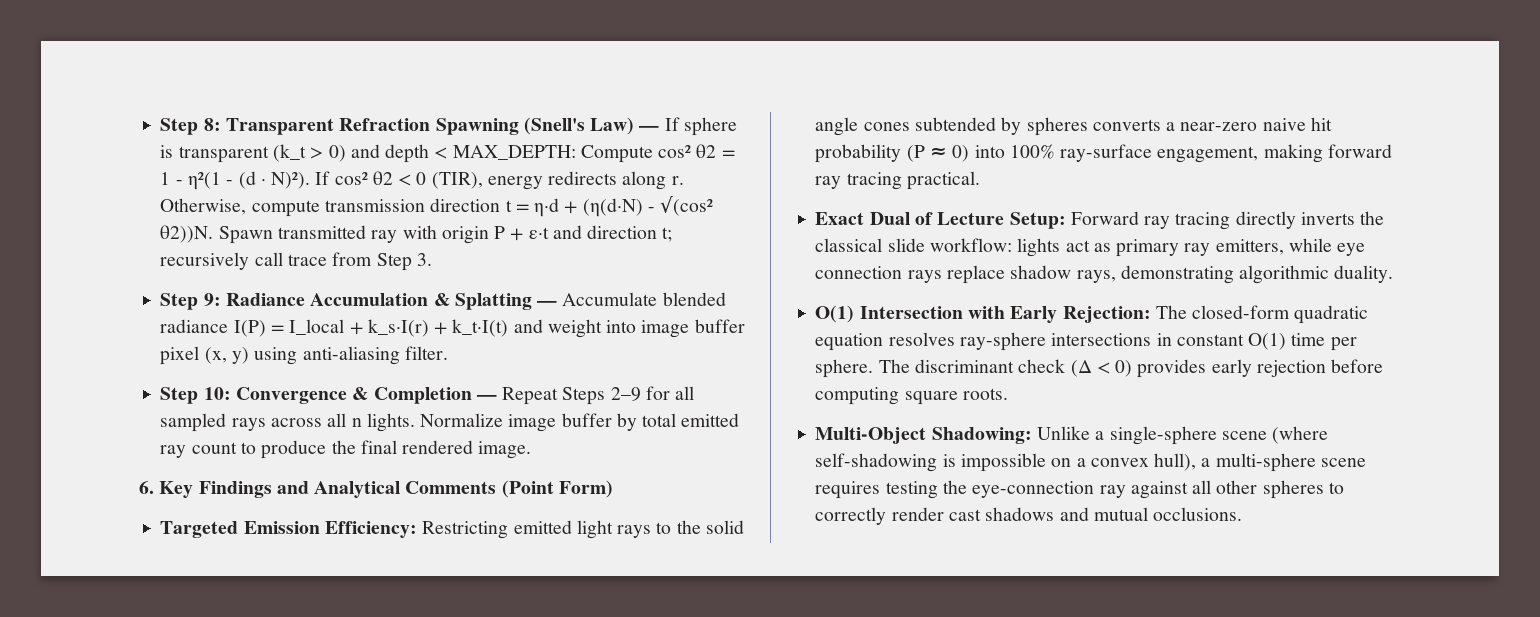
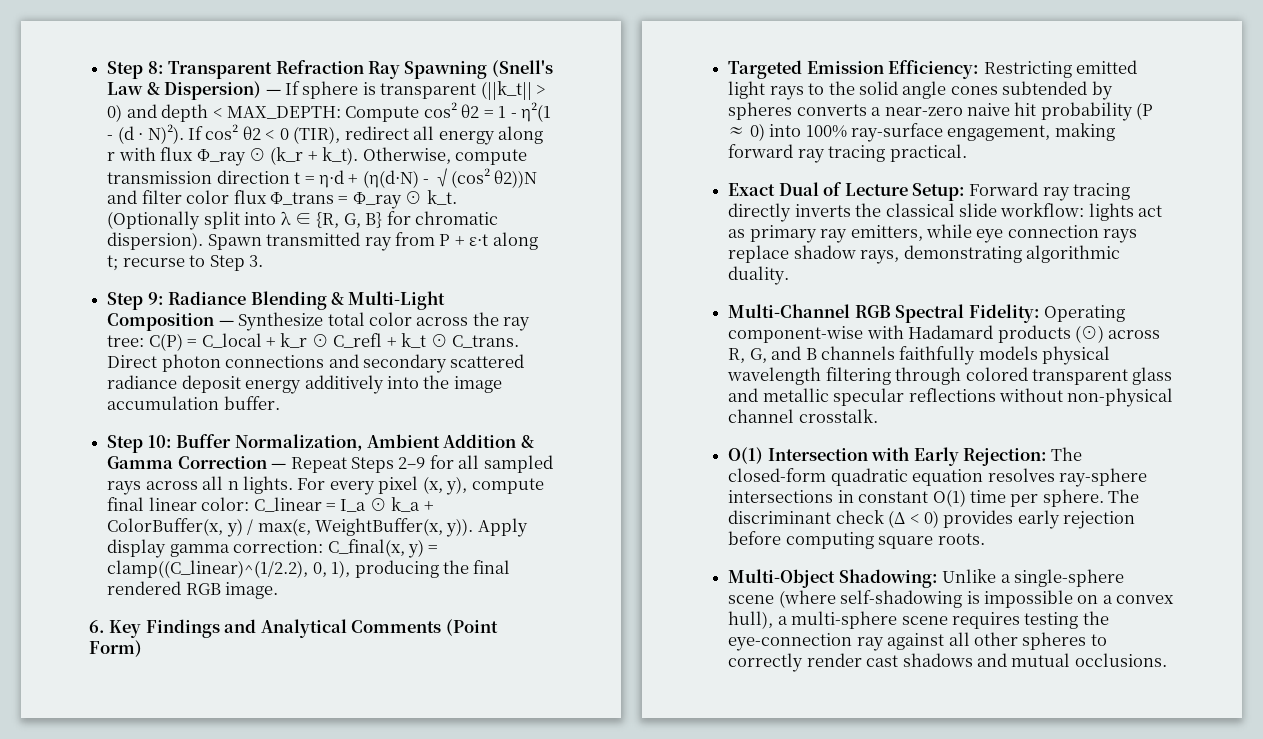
- Step 8: Transparent Refraction Spawning (Snell's Law) — If sphere is transparent (k_t > 0) and depth < MAX_DEPTH: Compute cos² θ2 = 1 - η²(1 - (d · N)²).
+ Step 8: Transparent Refraction Ray Spawning (Snell's Law & Dispersion) — If sphere is transparent (||k_t|| > 0) and depth < MAX_DEPTH: Compute cos² θ2 = 1 - η²(1 - (d · N)²).
- If cos² θ2 < 0 (TIR), energy redirects along r.
+ If cos² θ2 < 0 (TIR), redirect all energy along r with flux Φ_ray ⊙ (k_r + k_t).
- Otherwise, compute transmission direction t = η·d + (η(d·N) - √(cos² θ2))N.
+ Otherwise, compute transmission direction t = η·d + (η(d·N) - √(cos² θ2))N and filter color flux Φ_trans = Φ_ray ⊙ k_t. (Optionally split into λ ∈ {R, G, B} for chromatic dispersion).
- Spawn transmitted ray with origin P + ε·t and direction t; recursively call trace from Step 3.
+ Spawn transmitted ray from P + ε·t along t; recurse to Step 3.
- Step 9: Radiance Accumulation & Splatting — Accumulate blended radiance I(P) = I_local + k_s·I(r) + k_t·I(t) and weight into image buffer pixel (x, y) using anti-aliasing filter.
- Step 10: Convergence & Completion — Repeat Steps 2–9 for all sampled rays across all n lights.
+ Step 9: Radiance Blending & Multi-Light Composition — Synthesize total color across the ray tree: C(P) = C_local + k_r ⊙ C_refl + k_t ⊙ C_trans. Direct photon connections and secondary scattered radiance deposit energy additively into the image accumulation buffer.
+ Step 10: Buffer Normalization, Ambient Addition & Gamma Correction — Repeat Steps 2–9 for all sampled rays across all n lights.
- Normalize image buffer by total emitted ray count to produce the final rendered image.
+ For every pixel (x, y), compute final linear color: C_linear = I_a ⊙ k_a + ColorBuffer(x, y) / max(ε, WeightBuffer(x, y)). Apply display gamma correction: C_final(x, y) = clamp((C_linear)^(1/2.2), 0, 1), producing the final rendered RGB image.
+ Multi-Channel RGB Spectral Fidelity: Operating component-wise with Hadamard products (⊙) across R, G, and B channels faithfully models physical wavelength filtering through colored transparent glass and metallic specular reflections without non-physical channel crosstalk.

